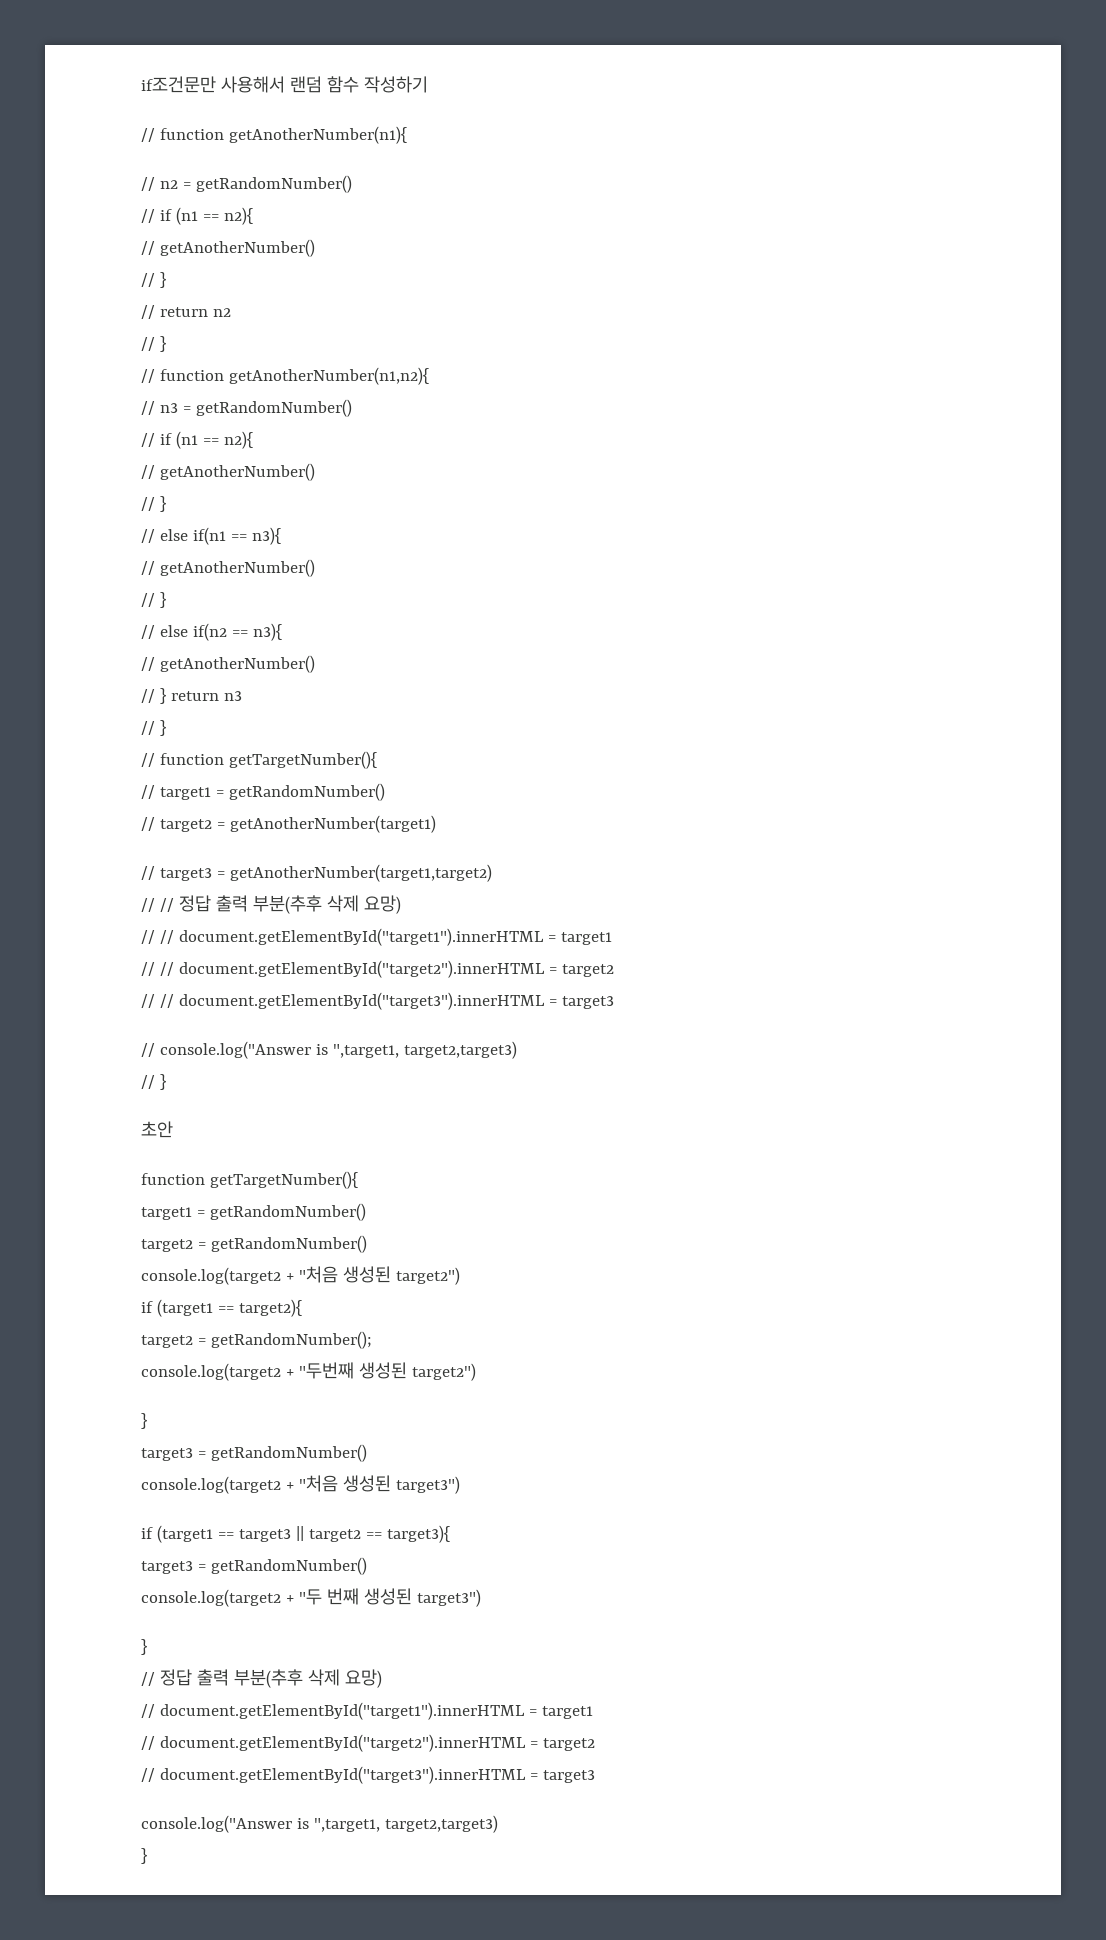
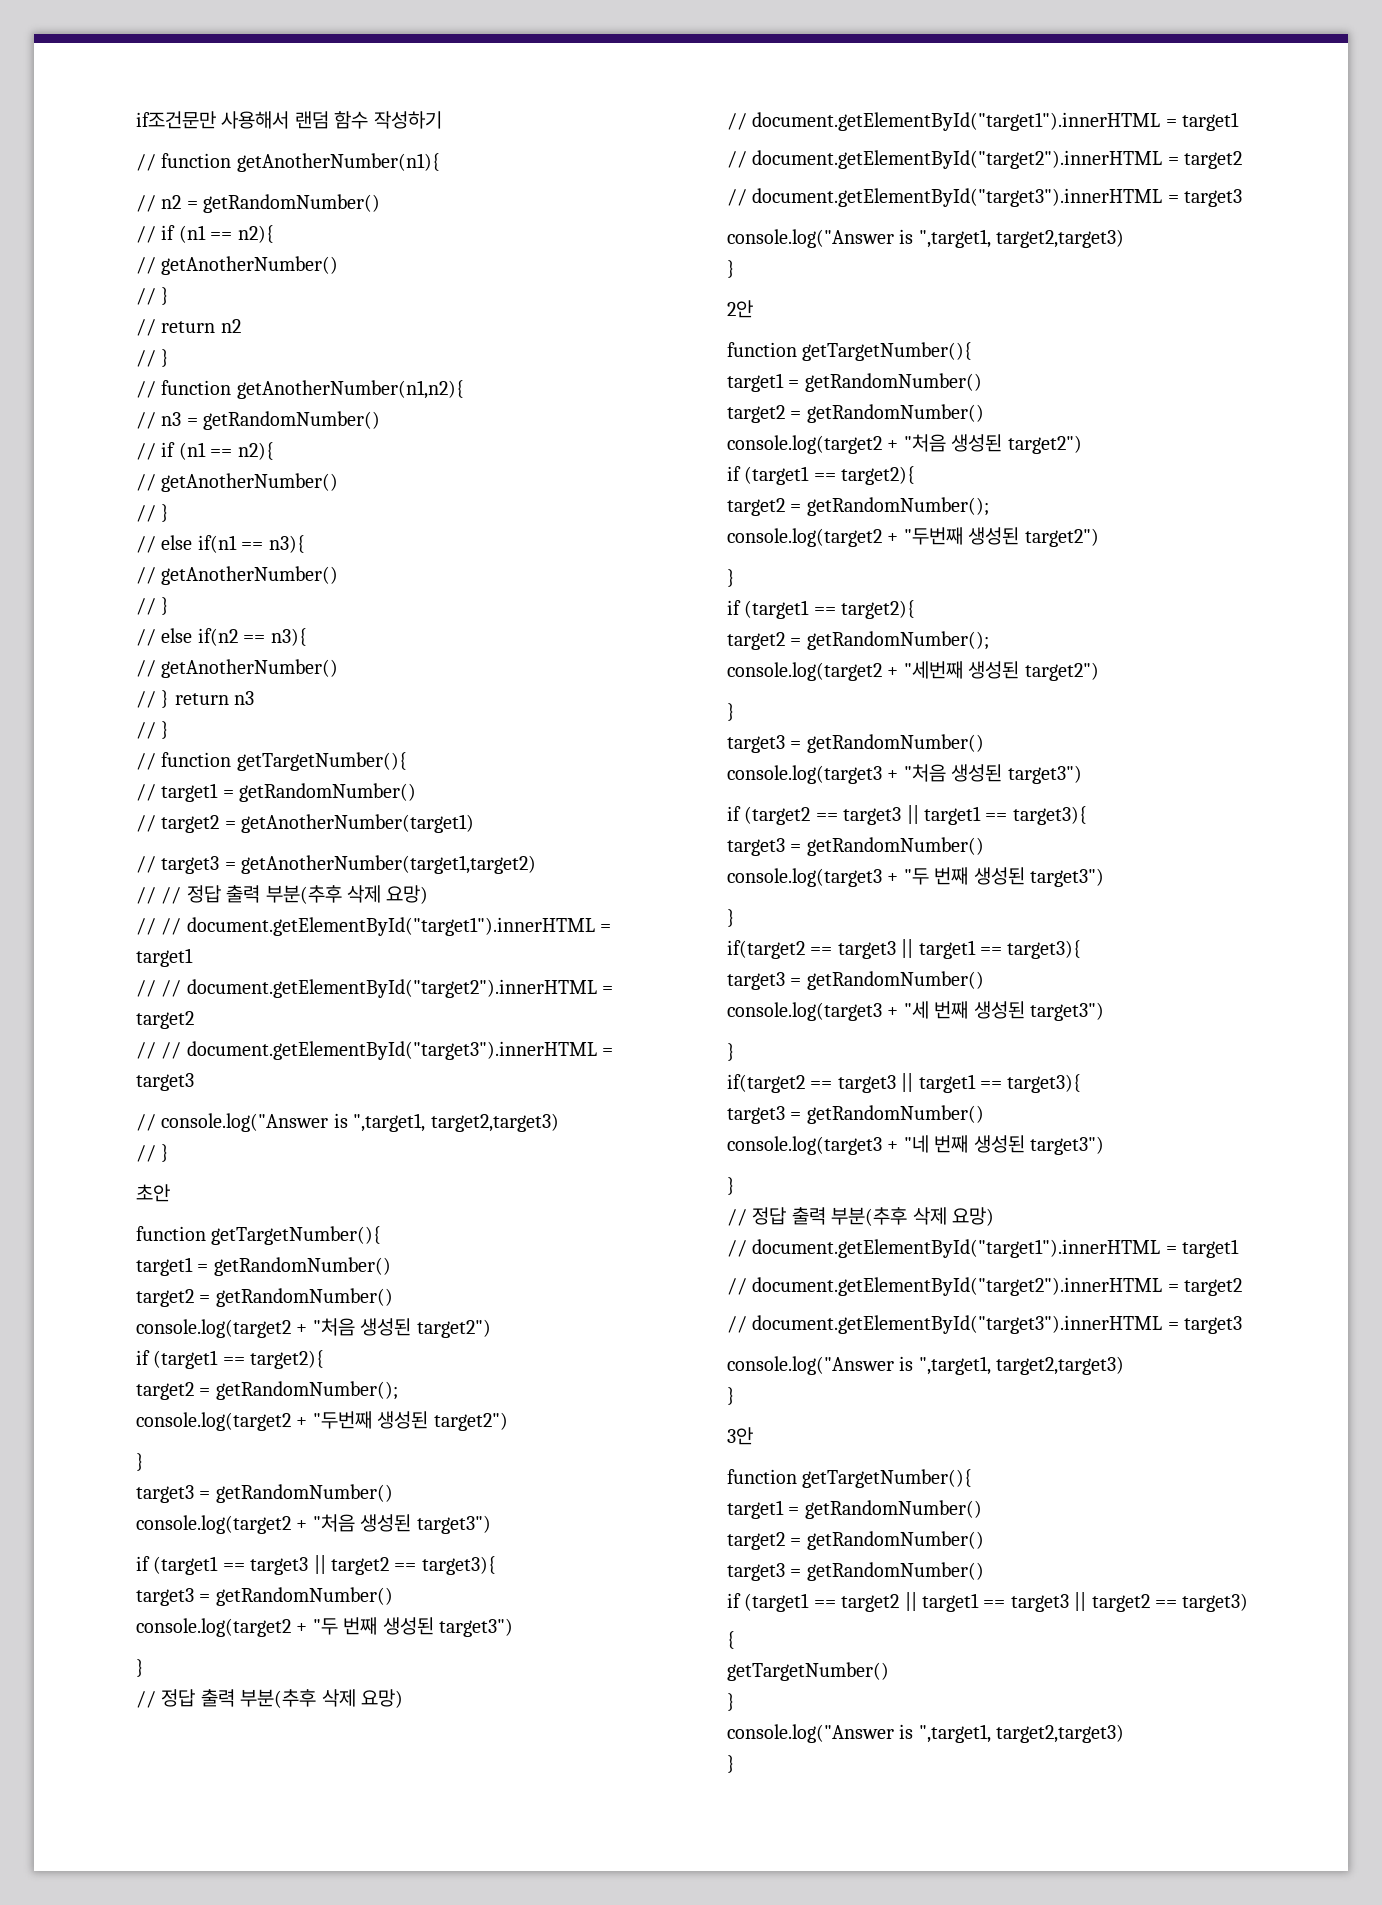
+ 2안
+ function getTargetNumber(){
+ target1 = getRandomNumber()
+ target2 = getRandomNumber()
+ console.log(target2 + "처음 생성된 target2")
+ if (target1 == target2){
+ target2 = getRandomNumber();
+ console.log(target2 + "두번째 생성된 target2")
+ }
+ if (target1 == target2){
+ target2 = getRandomNumber();
+ console.log(target2 + "세번째 생성된 target2")
+ }
+ target3 = getRandomNumber()
+ console.log(target3 + "처음 생성된 target3")
+ if (target2 == target3 || target1 == target3){
+ target3 = getRandomNumber()
+ console.log(target3 + "두 번째 생성된 target3")
+ }
+ if(target2 == target3 || target1 == target3){
+ target3 = getRandomNumber()
+ console.log(target3 + "세 번째 생성된 target3")
+ }
+ if(target2 == target3 || target1 == target3){
+ target3 = getRandomNumber()
+ console.log(target3 + "네 번째 생성된 target3")
+ }
+ // 정답 출력 부분(추후 삭제 요망)
+ // document.getElementById("target1").innerHTML = target1
+ // document.getElementById("target2").innerHTML = target2
+ // document.getElementById("target3").innerHTML = target3
+ console.log("Answer is ",target1, target2,target3)
+ }
+ 3안
+ function getTargetNumber(){
+ target1 = getRandomNumber()
+ target2 = getRandomNumber()
+ target3 = getRandomNumber()
+ if (target1 == target2 || target1 == target3 || target2 == target3)
+ {
+ getTargetNumber()
+ }
+ console.log("Answer is ",target1, target2,target3)
+ }

